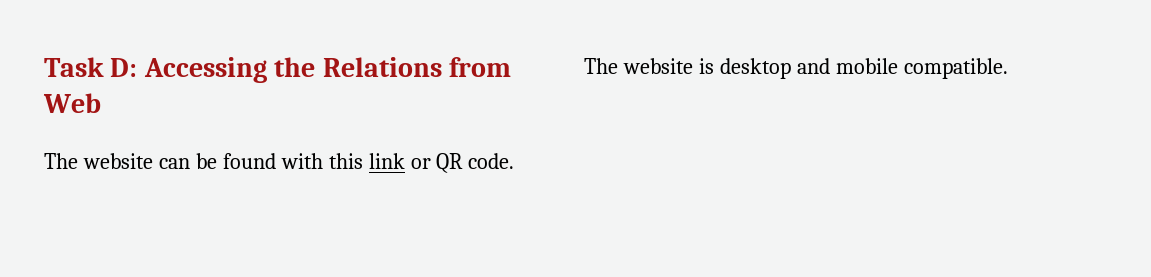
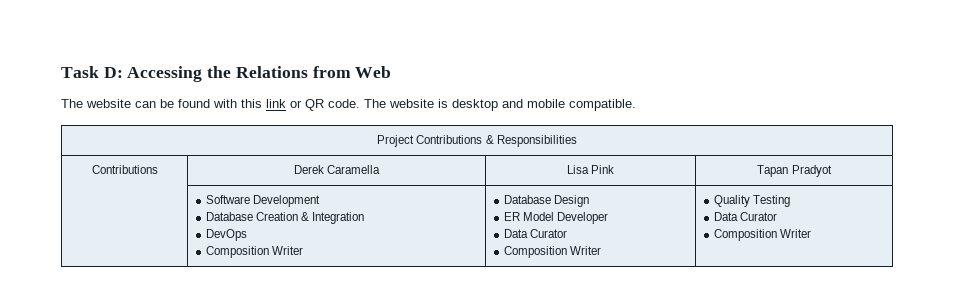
+ Project Contributions & Responsibilities
+ Contributions | Derek Caramella | Lisa Pink | Tapan Pradyot
+ | Software Development
+ Database Creation & Integration
+ DevOps
+ Composition Writer | Database Design
+ ER Model Developer
+ Data Curator
+ Composition Writer | Quality Testing
+ Data Curator
+ Composition Writer

